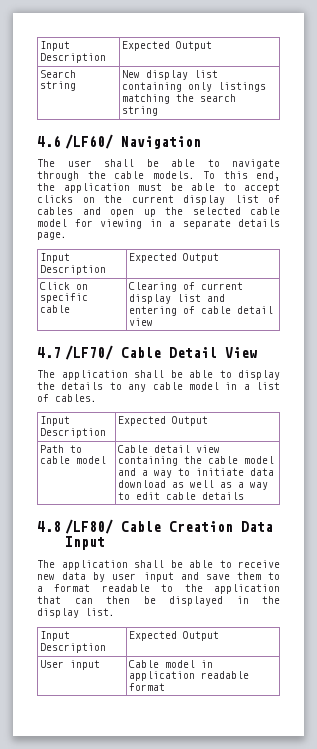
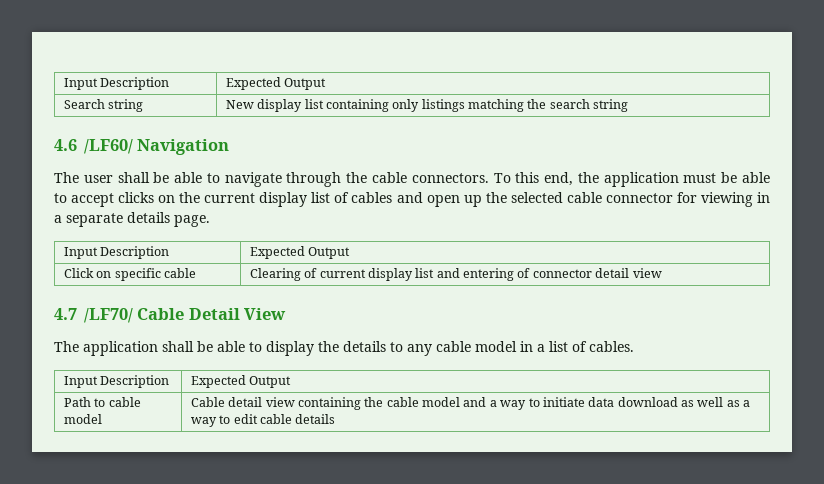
- The user shall be able to navigate through the cable models.
+ The user shall be able to navigate through the cable connectors.
- To this end, the application must be able to accept clicks on the current display list of cables and open up the selected cable model for viewing in a separate details page.
+ To this end, the application must be able to accept clicks on the current display list of cables and open up the selected cable connector for viewing in a separate details page.
- Click on specific cable | Clearing of current display list and entering of cable detail view
+ Click on specific cable | Clearing of current display list and entering of connector detail view
- 4.8 /LF80/ Cable Creation Data Input
- The application shall be able to receive new data by user input and save them to a format readable to the application that can then be displayed in the display list.
- Input Description | Expected Output
- User input | Cable model in application readable format

